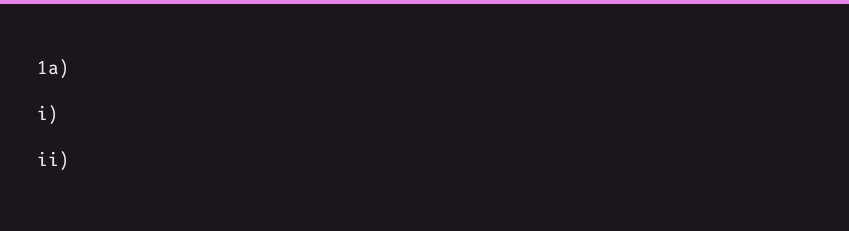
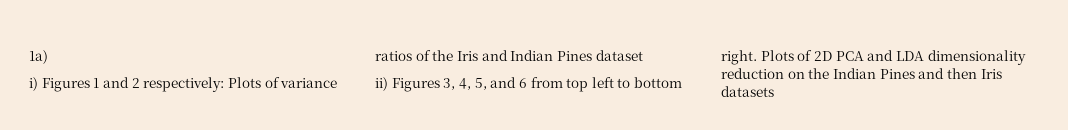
- i)
- ii)
+ i) Figures 1 and 2 respectively: Plots of variance ratios of the Iris and Indian Pines dataset
+ ii) Figures 3, 4, 5, and 6 from top left to bottom right. Plots of 2D PCA and LDA dimensionality reduction on the Indian Pines and then Iris datasets

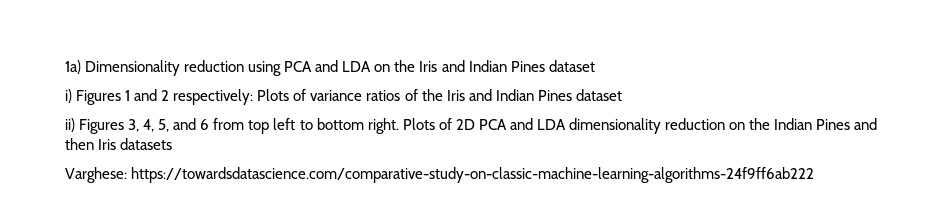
- 1a)
+ 1a) Dimensionality reduction using PCA and LDA on the Iris and Indian Pines dataset
+ Varghese: https://towardsdatascience.com/comparative-study-on-classic-machine-learning-algorithms-24f9ff6ab222

